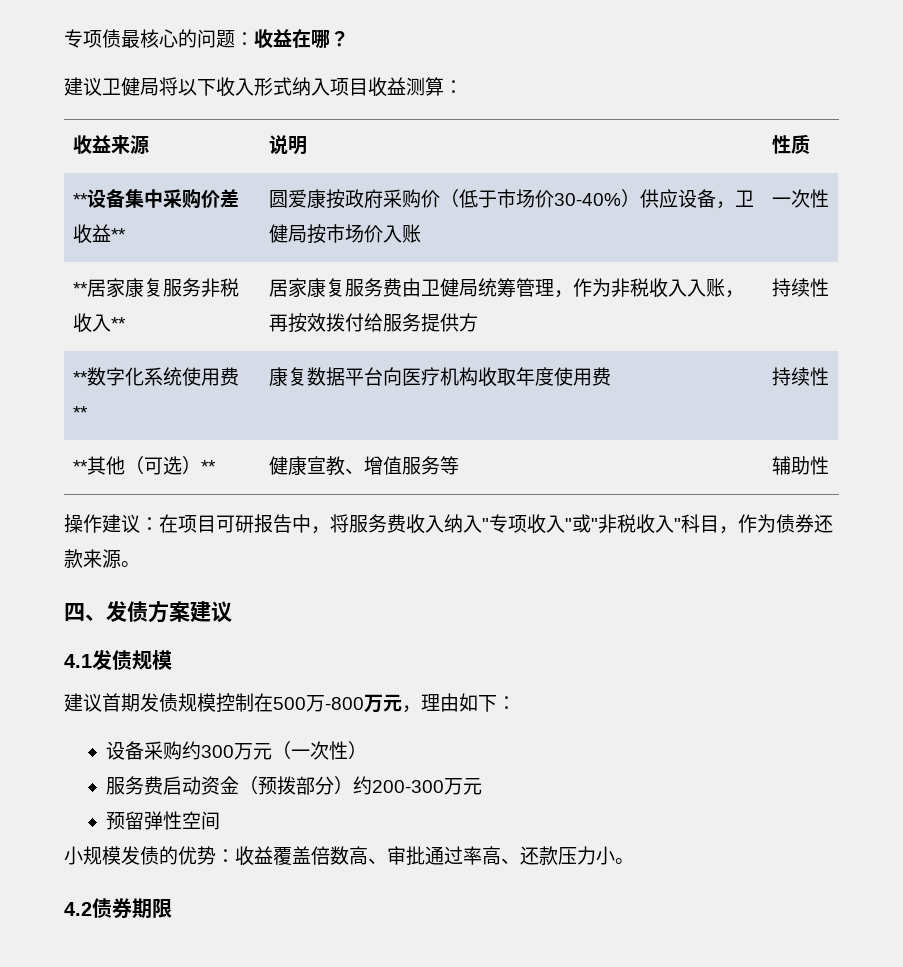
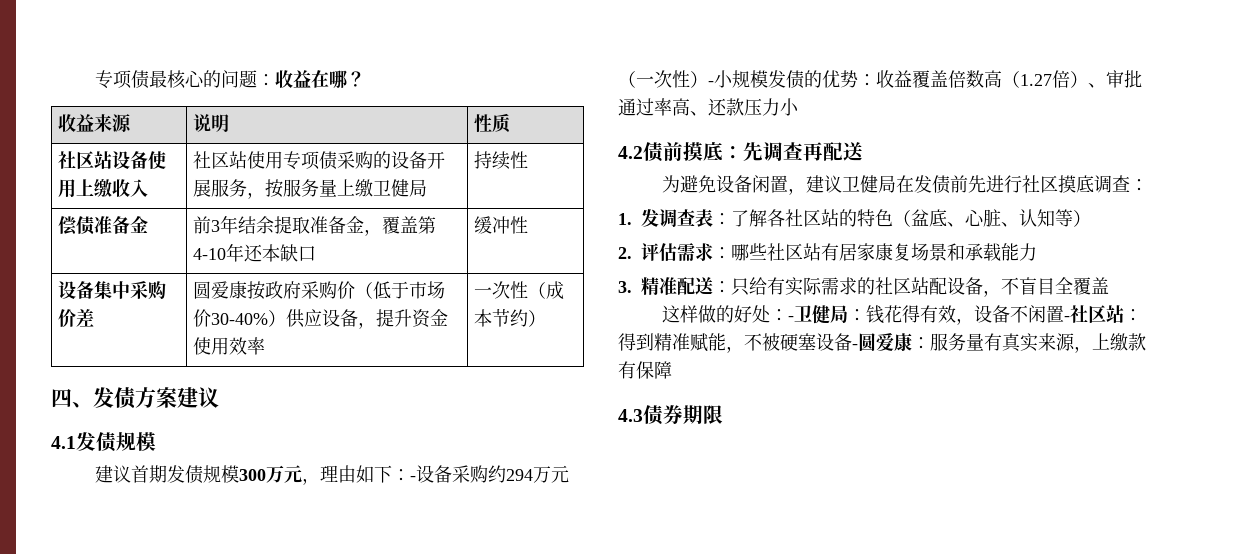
- 建议卫健局将以下收入形式纳入项目收益测算：
  收益来源 | 说明 | 性质
- **设备集中采购价差收益** | 圆爱康按政府采购价（低于市场价30-40%）供应设备，卫健局按市场价入账 | 一次性
- **居家康复服务非税收入** | 居家康复服务费由卫健局统筹管理，作为非税收入入账，再按效拨付给服务提供方 | 持续性
- **数字化系统使用费** | 康复数据平台向医疗机构收取年度使用费 | 持续性
- **其他（可选）** | 健康宣教、增值服务等 | 辅助性
- 操作建议：在项目可研报告中，将服务费收入纳入"专项收入"或"非税收入"科目，作为债券还款来源。
+ 社区站设备使用上缴收入 | 社区站使用专项债采购的设备开展服务，按服务量上缴卫健局 | 持续性
+ 偿债准备金 | 前3年结余提取准备金，覆盖第4-10年还本缺口 | 缓冲性
+ 设备集中采购价差 | 圆爱康按政府采购价（低于市场价30-40%）供应设备，提升资金使用效率 | 一次性（成本节约）
- 建议首期发债规模控制在500万-800万元，理由如下：
- 设备采购约300万元（一次性）
- 服务费启动资金（预拨部分）约200-300万元
- 预留弹性空间
- 小规模发债的优势：收益覆盖倍数高、审批通过率高、还款压力小。
+ 建议首期发债规模300万元，理由如下：-设备采购约294万元（一次性）-小规模发债的优势：收益覆盖倍数高（1.27倍）、审批通过率高、还款压力小
- 4.2债券期限
+ 4.2债前摸底：先调查再配送
+ 为避免设备闲置，建议卫健局在发债前先进行社区摸底调查：
+ 1.发调查表：了解各社区站的特色（盆底、心脏、认知等）
+ 2.评估需求：哪些社区站有居家康复场景和承载能力
+ 3.精准配送：只给有实际需求的社区站配设备，不盲目全覆盖
+ 这样做的好处：-卫健局：钱花得有效，设备不闲置-社区站：得到精准赋能，不被硬塞设备-圆爱康：服务量有真实来源，上缴款有保障
+ 4.3债券期限

